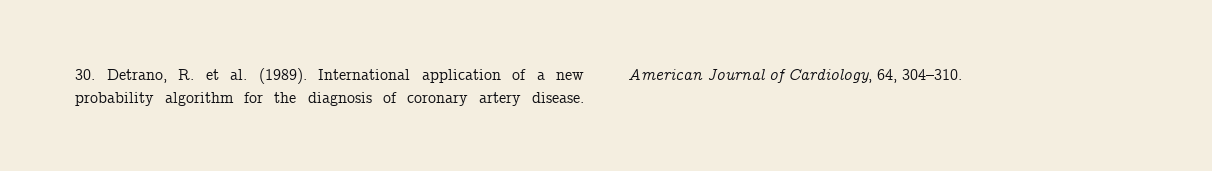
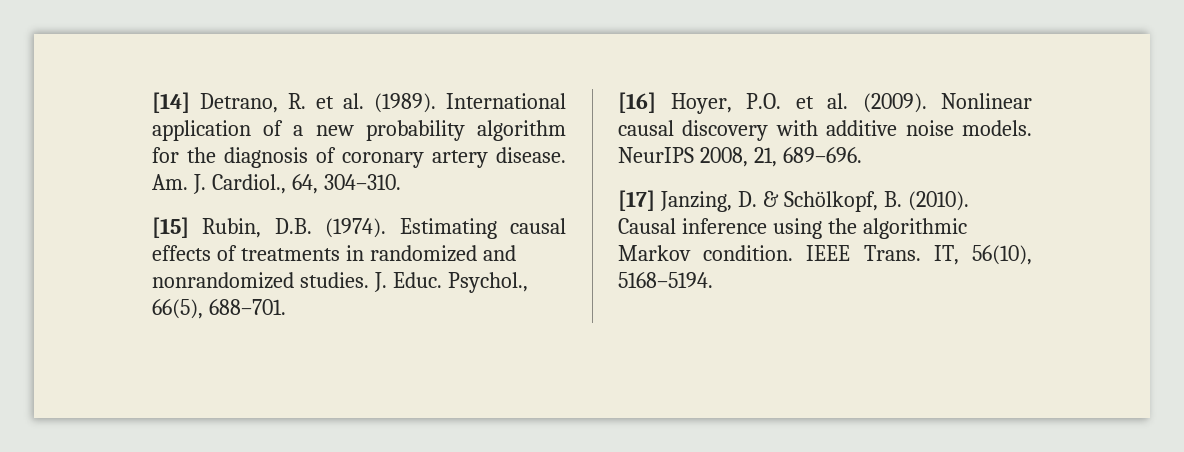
- 30. Detrano, R. et al. (1989).
+ [14] Detrano, R. et al. (1989).
- American Journal of Cardiology, 64, 304–310.
+ Am. J. Cardiol., 64, 304–310.
+ [15] Rubin, D.B. (1974). Estimating causal effects of treatments in randomized and nonrandomized studies. J. Educ. Psychol., 66(5), 688–701.
+ [16] Hoyer, P.O. et al. (2009). Nonlinear causal discovery with additive noise models. NeurIPS 2008, 21, 689–696.
+ [17] Janzing, D. & Schölkopf, B. (2010). Causal inference using the algorithmic Markov condition. IEEE Trans. IT, 56(10), 5168–5194.

